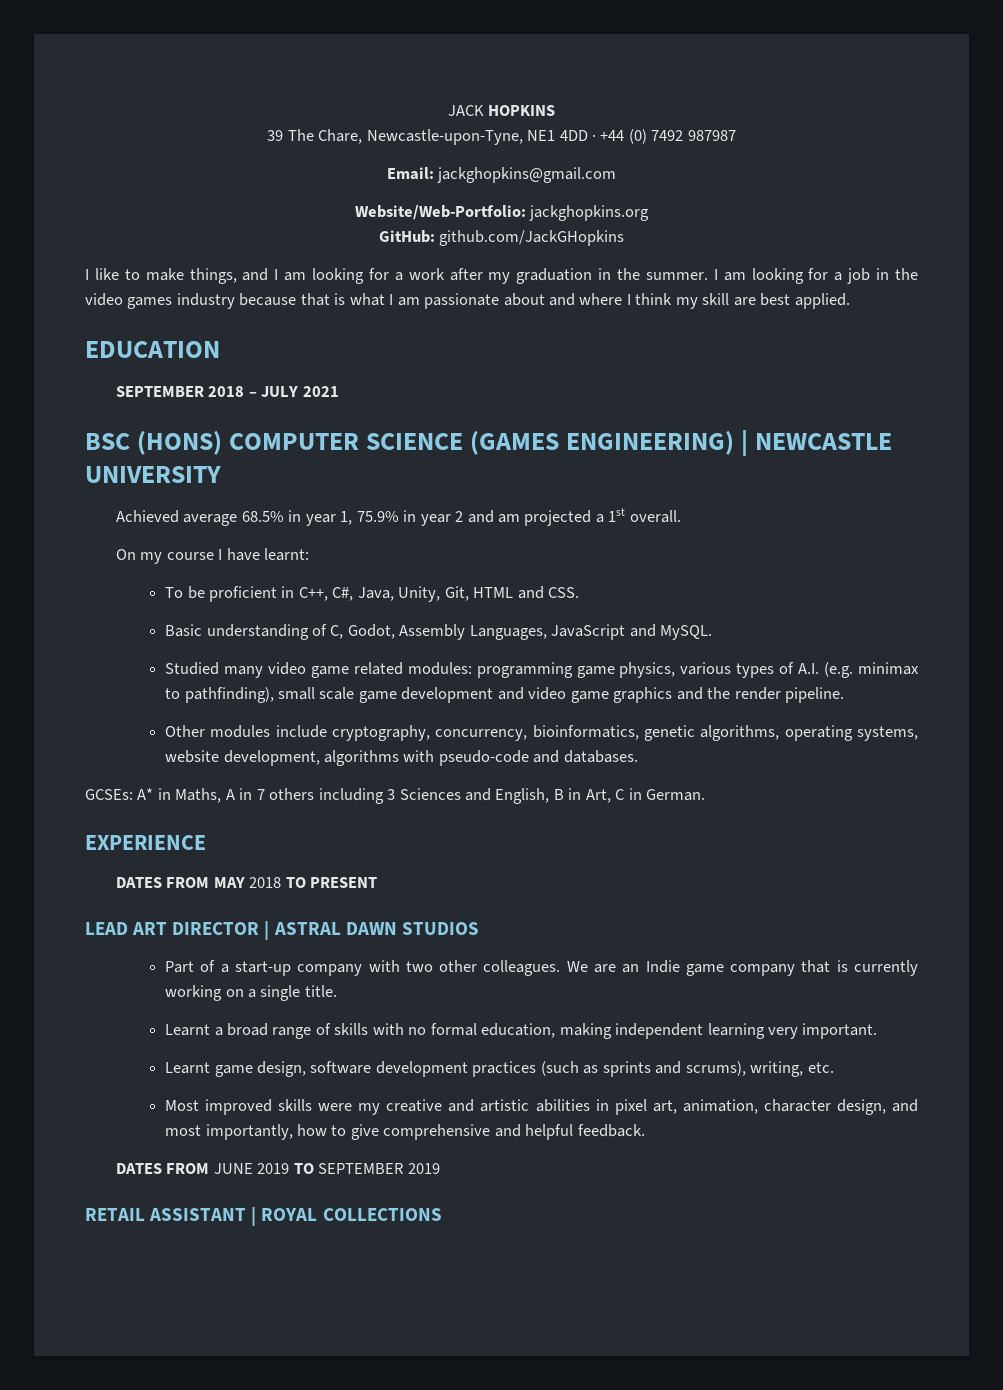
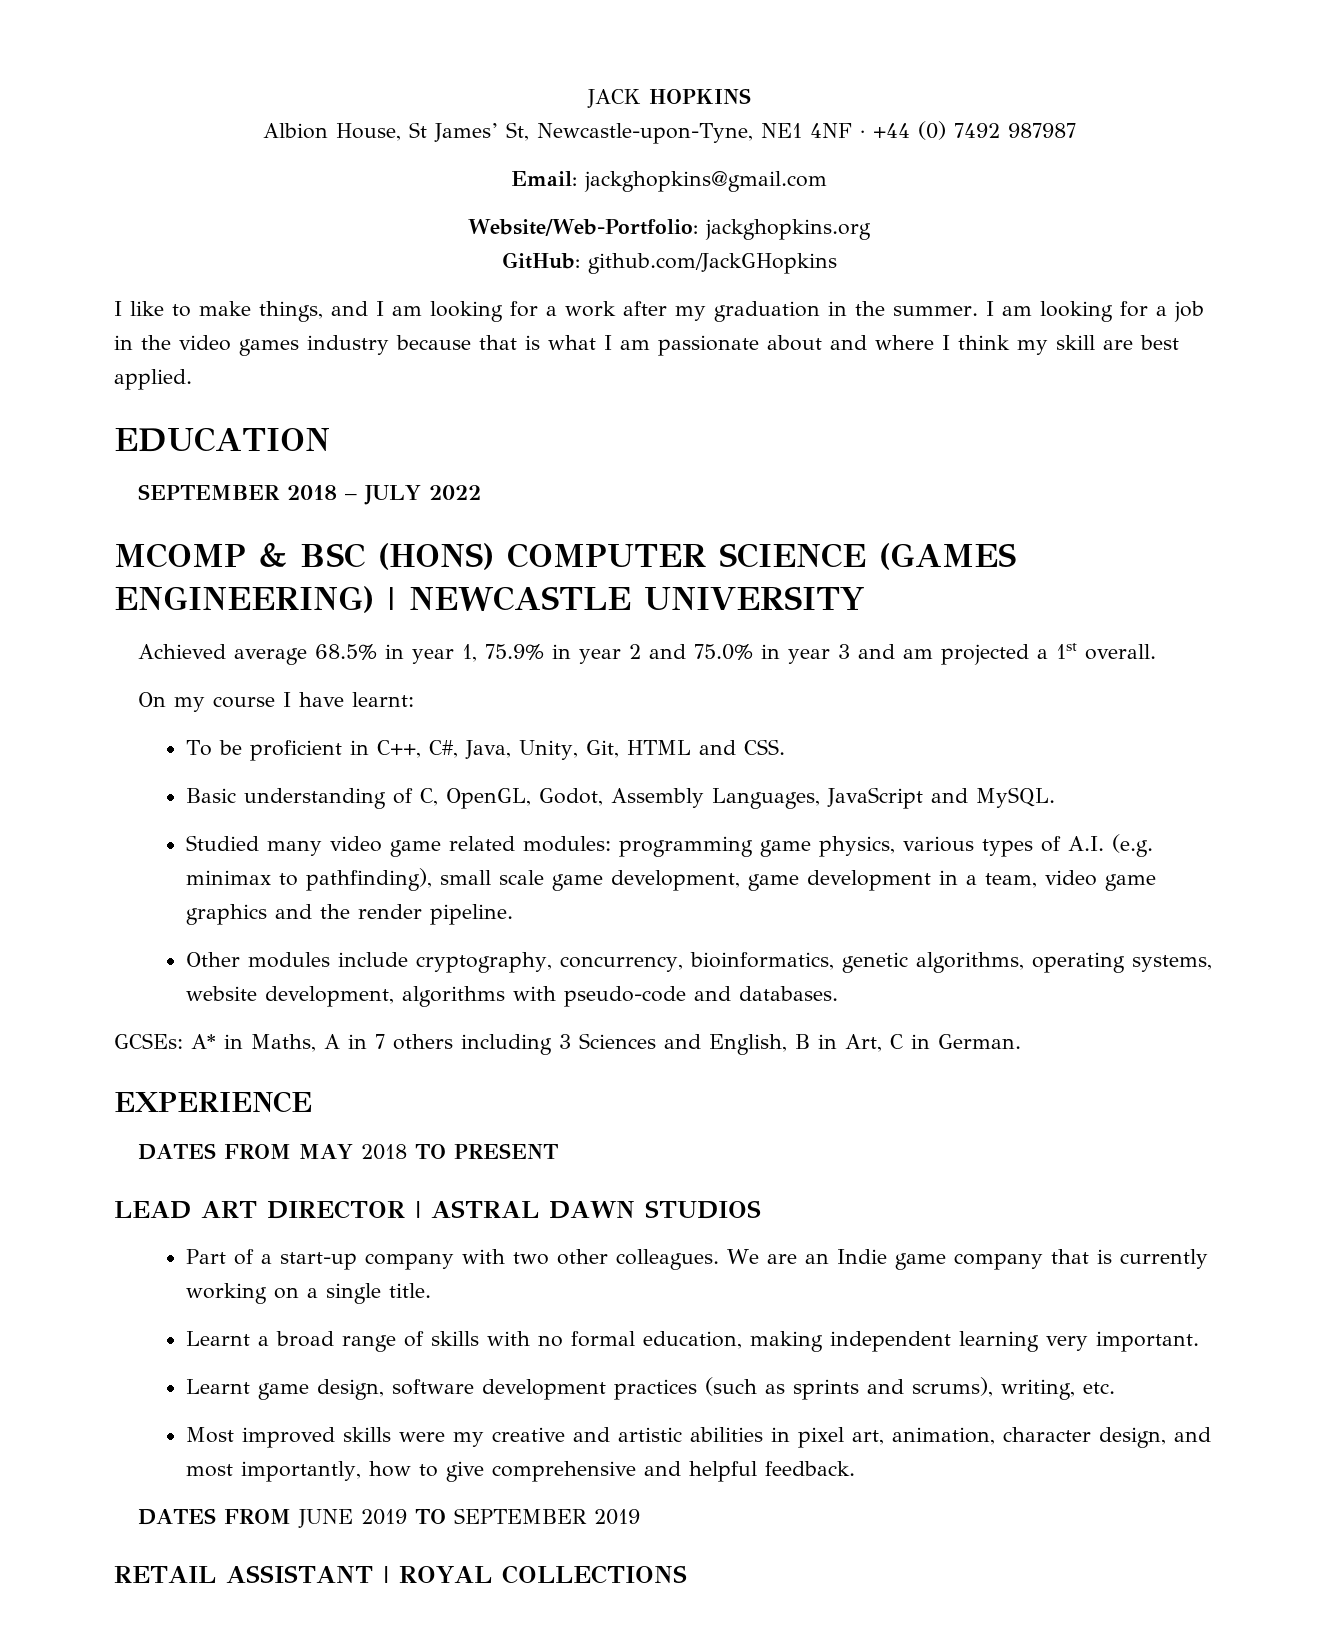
- 39 The Chare, Newcastle-upon-Tyne, NE1 4DD · +44 (0) 7492 987987
+ Albion House, St James’ St, Newcastle-upon-Tyne, NE1 4NF · +44 (0) 7492 987987
- SEPTEMBER 2018 – JULY 2021
- BSC (HONS) COMPUTER SCIENCE (GAMES ENGINEERING) | NEWCASTLE UNIVERSITY
+ SEPTEMBER 2018 – JULY 2022
+ MCOMP & BSC (HONS) COMPUTER SCIENCE (GAMES ENGINEERING) | NEWCASTLE UNIVERSITY
- Achieved average 68.5% in year 1, 75.9% in year 2 and am projected a 1st overall.
+ Achieved average 68.5% in year 1, 75.9% in year 2 and 75.0% in year 3 and am projected a 1st overall.
- Basic understanding of C, Godot, Assembly Languages, JavaScript and MySQL.
+ Basic understanding of C, OpenGL, Godot, Assembly Languages, JavaScript and MySQL.
- Studied many video game related modules: programming game physics, various types of A.I. (e.g. minimax to pathfinding), small scale game development and video game graphics and the render pipeline.
+ Studied many video game related modules: programming game physics, various types of A.I. (e.g. minimax to pathfinding), small scale game development, game development in a team, video game graphics and the render pipeline.

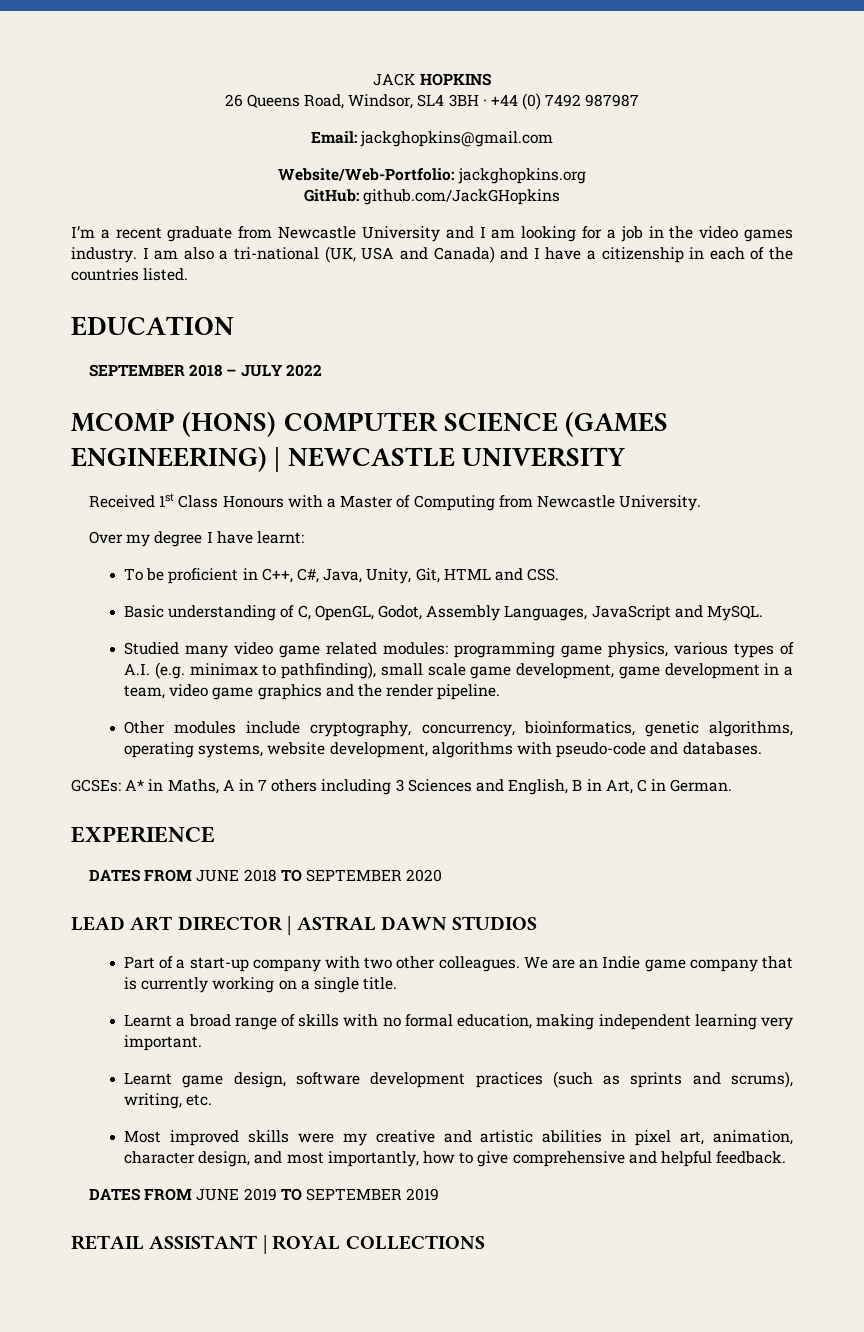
- Albion House, St James’ St, Newcastle-upon-Tyne, NE1 4NF · +44 (0) 7492 987987
+ 26 Queens Road, Windsor, SL4 3BH · +44 (0) 7492 987987
- I like to make things, and I am looking for a work after my graduation in the summer. I am looking for a job in the video games industry because that is what I am passionate about and where I think my skill are best applied.
+ I’m a recent graduate from Newcastle University and I am looking for a job in the video games industry. I am also a tri-national (UK, USA and Canada) and I have a citizenship in each of the countries listed.
- MCOMP & BSC (HONS) COMPUTER SCIENCE (GAMES ENGINEERING) | NEWCASTLE UNIVERSITY
+ MCOMP (HONS) COMPUTER SCIENCE (GAMES ENGINEERING) | NEWCASTLE UNIVERSITY
- Achieved average 68.5% in year 1, 75.9% in year 2 and 75.0% in year 3 and am projected a 1st overall.
- On my course I have learnt:
+ Received 1st Class Honours with a Master of Computing from Newcastle University.
+ Over my degree I have learnt:
- DATES FROM MAY 2018 TO PRESENT
+ DATES FROM JUNE 2018 TO SEPTEMBER 2020

